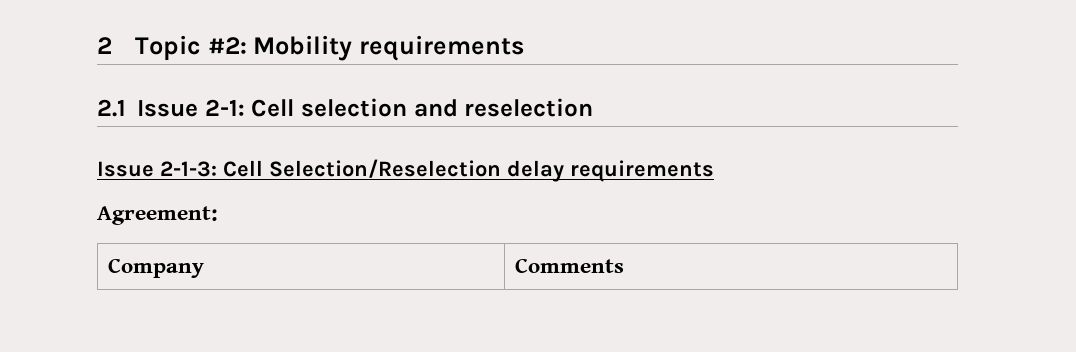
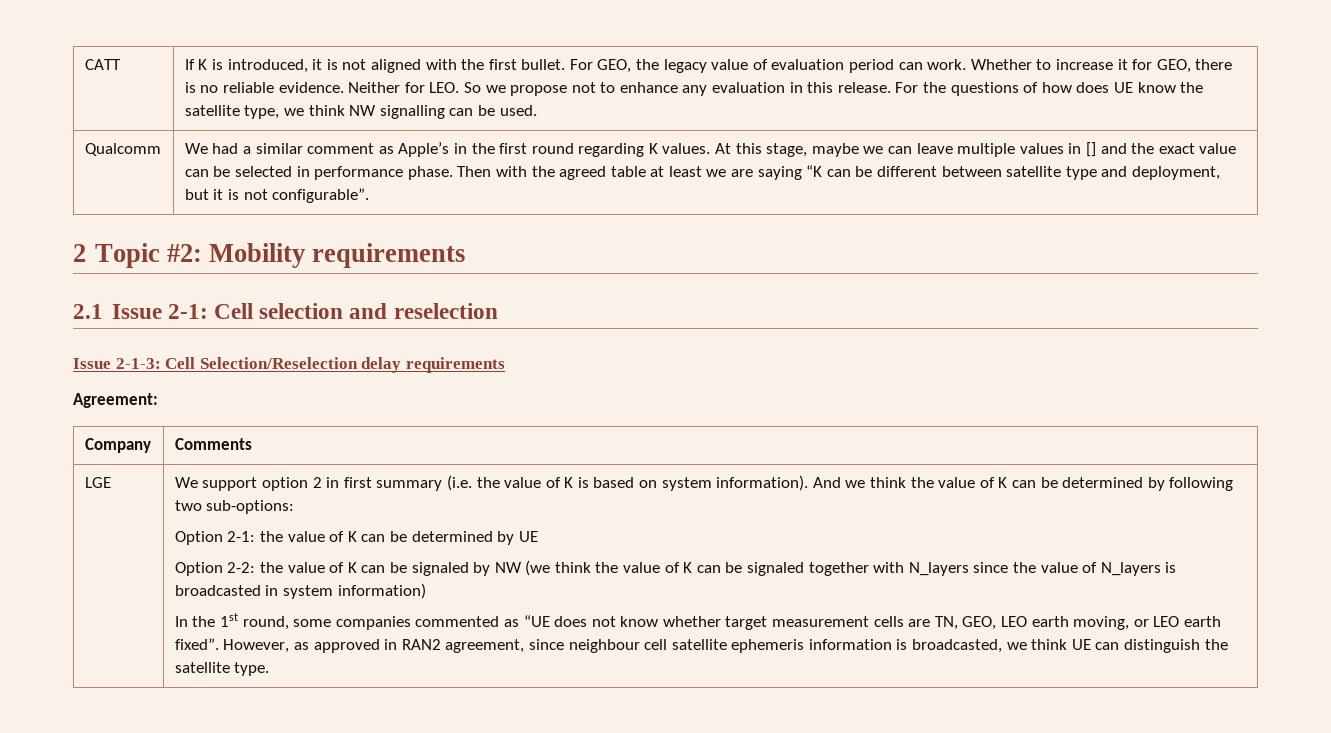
+ CATT | If K is introduced, it is not aligned with the first bullet. For GEO, the legacy value of evaluation period can work. Whether to increase it for GEO, there is no reliable evidence. Neither for LEO. So we propose not to enhance any evaluation in this release. For the questions of how does UE know the satellite type, we think NW signalling can be used.
+ Qualcomm | We had a similar comment as Apple’s in the first round regarding K values. At this stage, maybe we can leave multiple values in [] and the exact value can be selected in performance phase. Then with the agreed table at least we are saying “K can be different between satellite type and deployment, but it is not configurable”.
+ LGE | We support option 2 in first summary (i.e. the value of K is based on system information). And we think the value of K can be determined by following two sub-options:
+ Option 2-1: the value of K can be determined by UE
+ Option 2-2: the value of K can be signaled by NW (we think the value of K can be signaled together with N_layers since the value of N_layers is broadcasted in system information)
+ In the 1st round, some companies commented as “UE does not know whether target measurement cells are TN, GEO, LEO earth moving, or LEO earth fixed”. However, as approved in RAN2 agreement, since neighbour cell satellite ephemeris information is broadcasted, we think UE can distinguish the satellite type.

